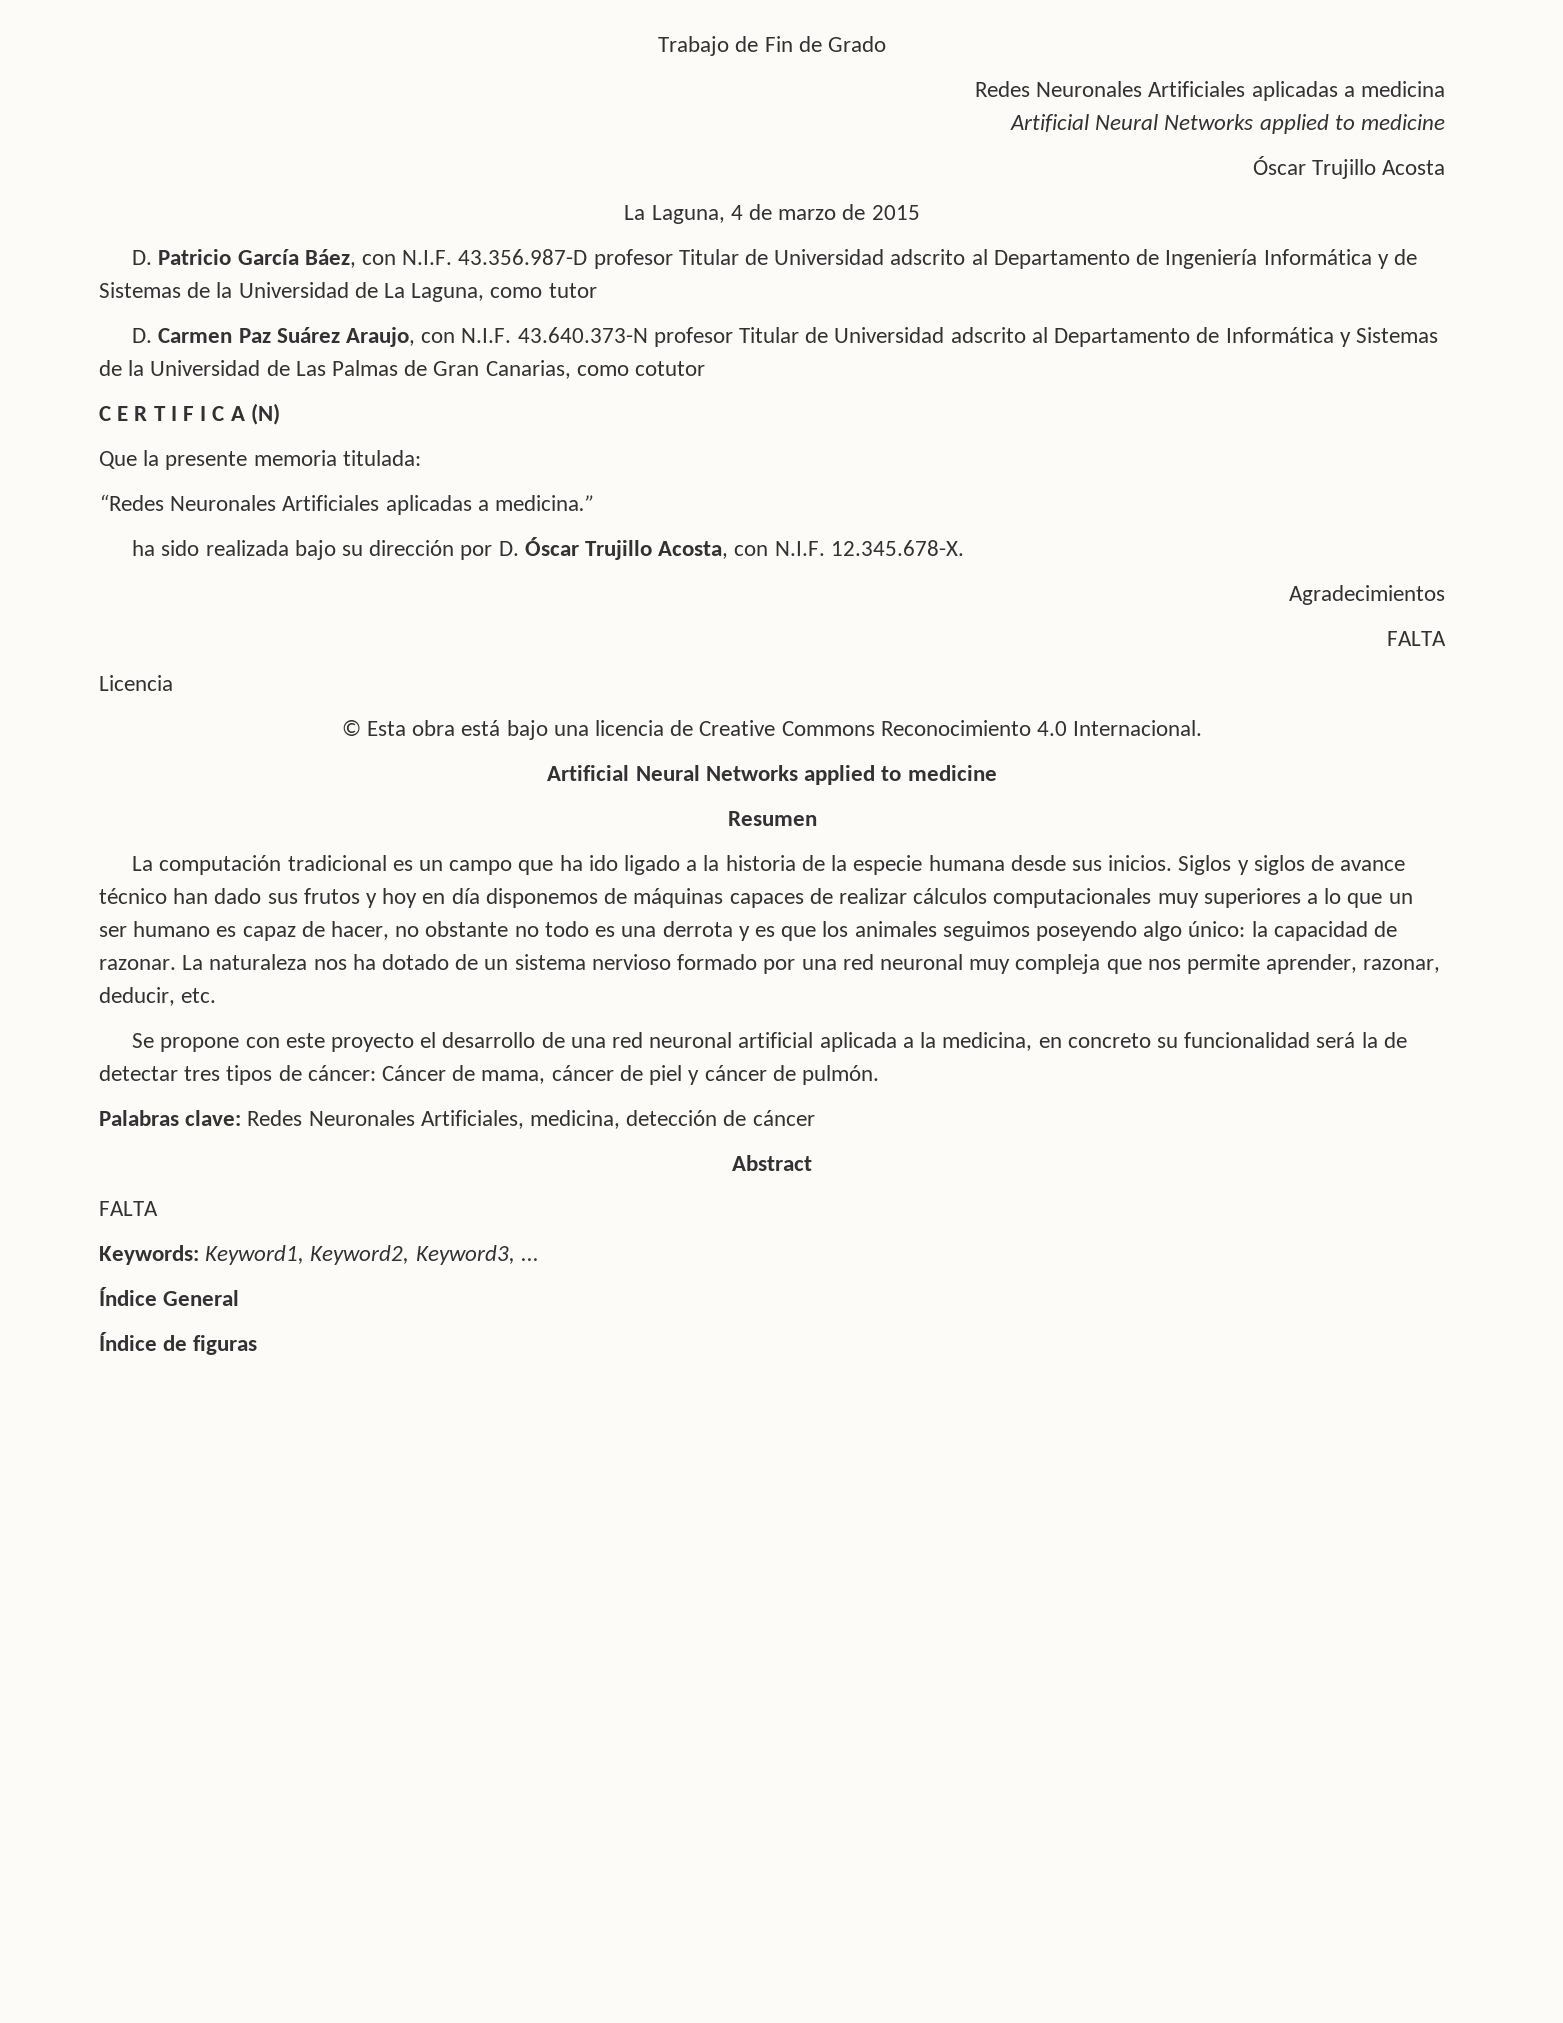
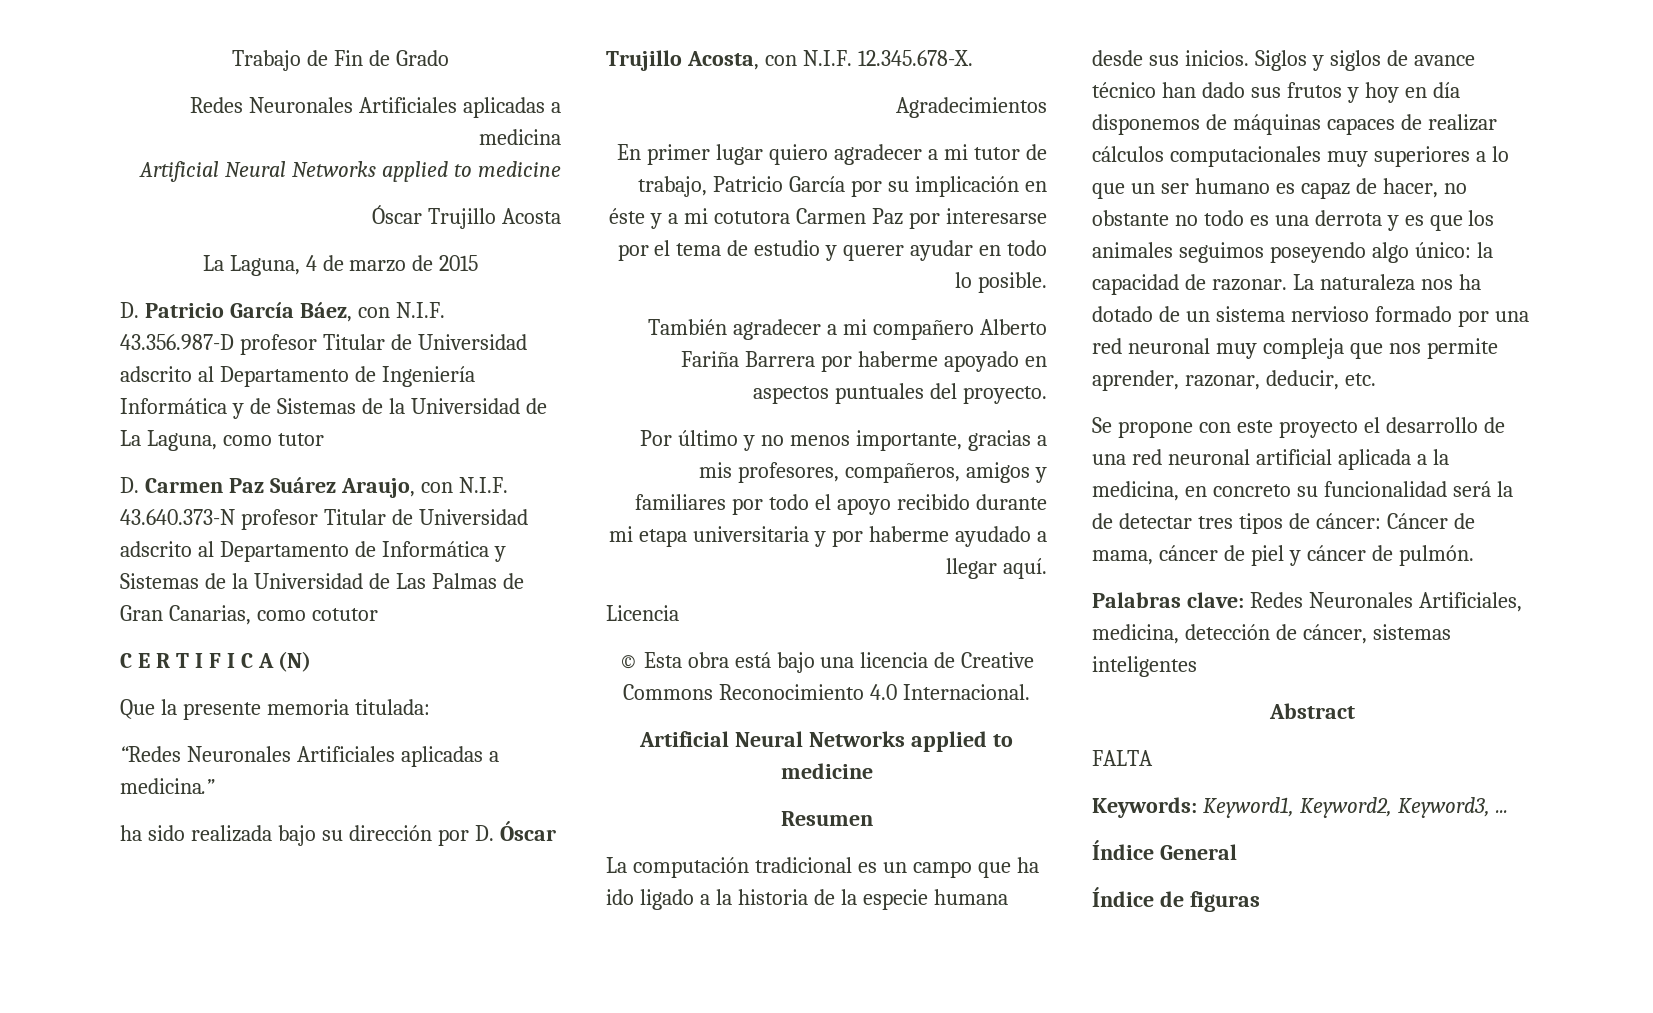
  Agradecimientos
- FALTA
+ En primer lugar quiero agradecer a mi tutor de trabajo, Patricio García por su implicación en éste y a mi cotutora Carmen Paz por interesarse por el tema de estudio y querer ayudar en todo lo posible.
+ También agradecer a mi compañero Alberto Fariña Barrera por haberme apoyado en aspectos puntuales del proyecto.
+ Por último y no menos importante, gracias a mis profesores, compañeros, amigos y familiares por todo el apoyo recibido durante mi etapa universitaria y por haberme ayudado a llegar aquí.
- Palabras clave: Redes Neuronales Artificiales, medicina, detección de cáncer
+ Palabras clave: Redes Neuronales Artificiales, medicina, detección de cáncer, sistemas inteligentes

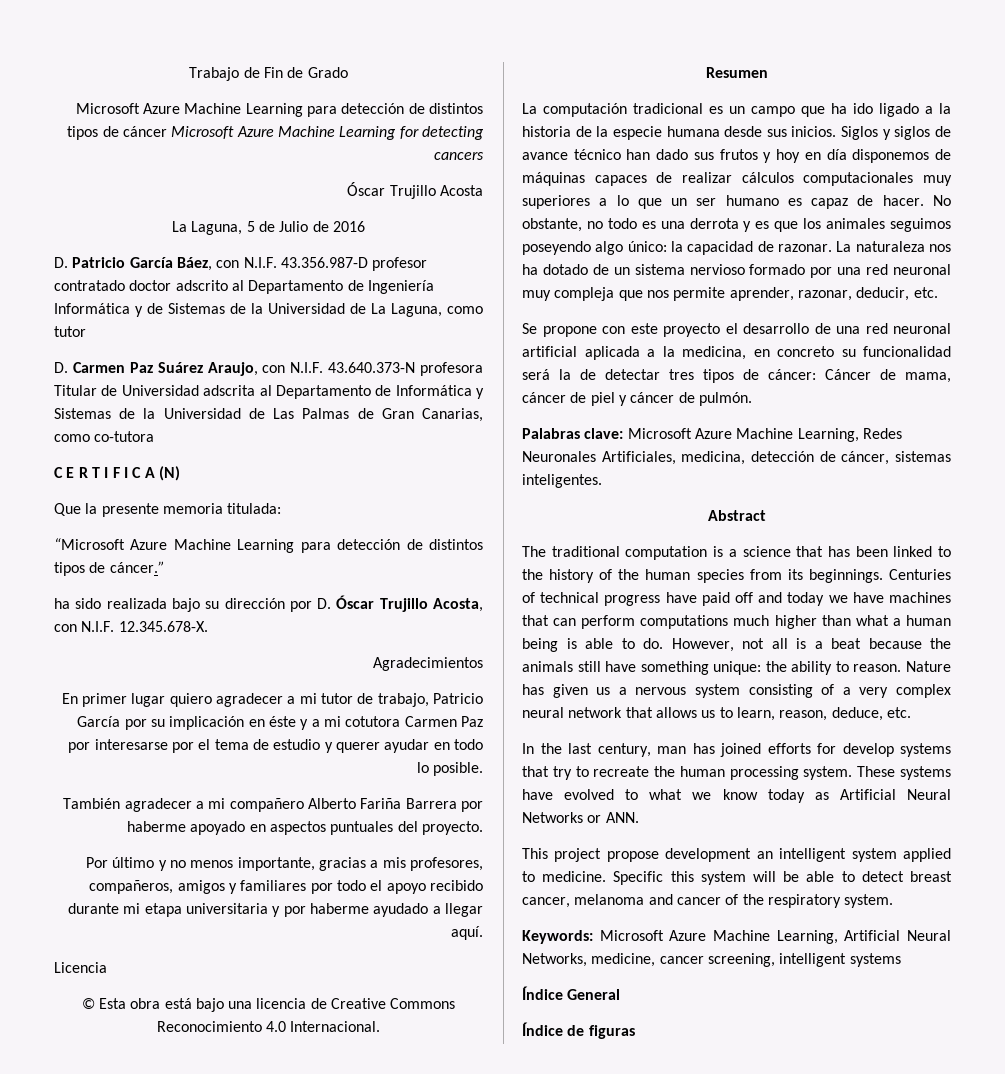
- Redes Neuronales Artificiales aplicadas a medicina
- Artificial Neural Networks applied to medicine
+ Microsoft Azure Machine Learning para detección de distintos tipos de cáncer Microsoft Azure Machine Learning for detecting cancers
- La Laguna, 4 de marzo de 2015
+ La Laguna, 5 de Julio de 2016
- D. Patricio García Báez, con N.I.F. 43.356.987-D profesor Titular de Universidad adscrito al Departamento de Ingeniería Informática y de Sistemas de la Universidad de La Laguna, como tutor
+ D. Patricio García Báez, con N.I.F. 43.356.987-D profesor contratado doctor adscrito al Departamento de Ingeniería Informática y de Sistemas de la Universidad de La Laguna, como tutor
- D. Carmen Paz Suárez Araujo, con N.I.F. 43.640.373-N profesor Titular de Universidad adscrito al Departamento de Informática y Sistemas de la Universidad de Las Palmas de Gran Canarias, como cotutor
+ D. Carmen Paz Suárez Araujo, con N.I.F. 43.640.373-N profesora Titular de Universidad adscrita al Departamento de Informática y Sistemas de la Universidad de Las Palmas de Gran Canarias, como co-tutora
- “Redes Neuronales Artificiales aplicadas a medicina.”
+ “Microsoft Azure Machine Learning para detección de distintos tipos de cáncer.”
  © Esta obra está bajo una licencia de Creative Commons Reconocimiento 4.0 Internacional.
- Artificial Neural Networks applied to medicine
- Siglos y siglos de avance técnico han dado sus frutos y hoy en día disponemos de máquinas capaces de realizar cálculos computacionales muy superiores a lo que un ser humano es capaz de hacer, no obstante no todo es una derrota y es que los animales seguimos poseyendo algo único: la capacidad de razonar.
+ Siglos y siglos de avance técnico han dado sus frutos y hoy en día disponemos de máquinas capaces de realizar cálculos computacionales muy superiores a lo que un ser humano es capaz de hacer. No obstante, no todo es una derrota y es que los animales seguimos poseyendo algo único: la capacidad de razonar.
- Palabras clave: Redes Neuronales Artificiales, medicina, detección de cáncer, sistemas inteligentes
+ Palabras clave: Microsoft Azure Machine Learning, Redes Neuronales Artificiales, medicina, detección de cáncer, sistemas inteligentes.
- FALTA
- Keywords: Keyword1, Keyword2, Keyword3, ...
+ The traditional computation is a science that has been linked to the history of the human species from its beginnings. Centuries of technical progress have paid off and today we have machines that can perform computations much higher than what a human being is able to do. However, not all is a beat because the animals still have something unique: the ability to reason. Nature has given us a nervous system consisting of a very complex neural network that allows us to learn, reason, deduce, etc.
+ In the last century, man has joined efforts for develop systems that try to recreate the human processing system. These systems have evolved to what we know today as Artificial Neural Networks or ANN.
+ This project propose development an intelligent system applied to medicine. Specific this system will be able to detect breast cancer, melanoma and cancer of the respiratory system.
+ Keywords: Microsoft Azure Machine Learning, Artificial Neural Networks, medicine, cancer screening, intelligent systems

